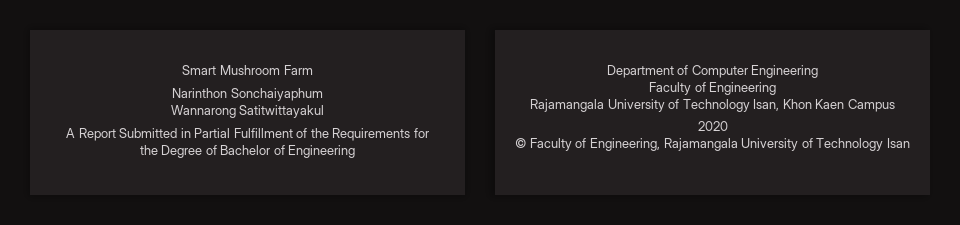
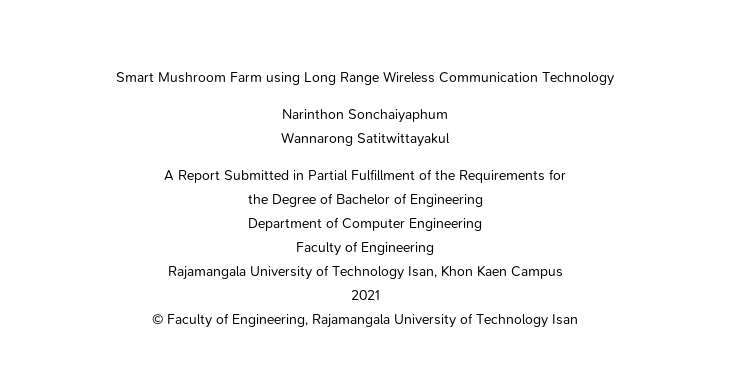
- Smart Mushroom Farm
+ Smart Mushroom Farm using Long Range Wireless Communication Technology
- 2020
+ 2021

